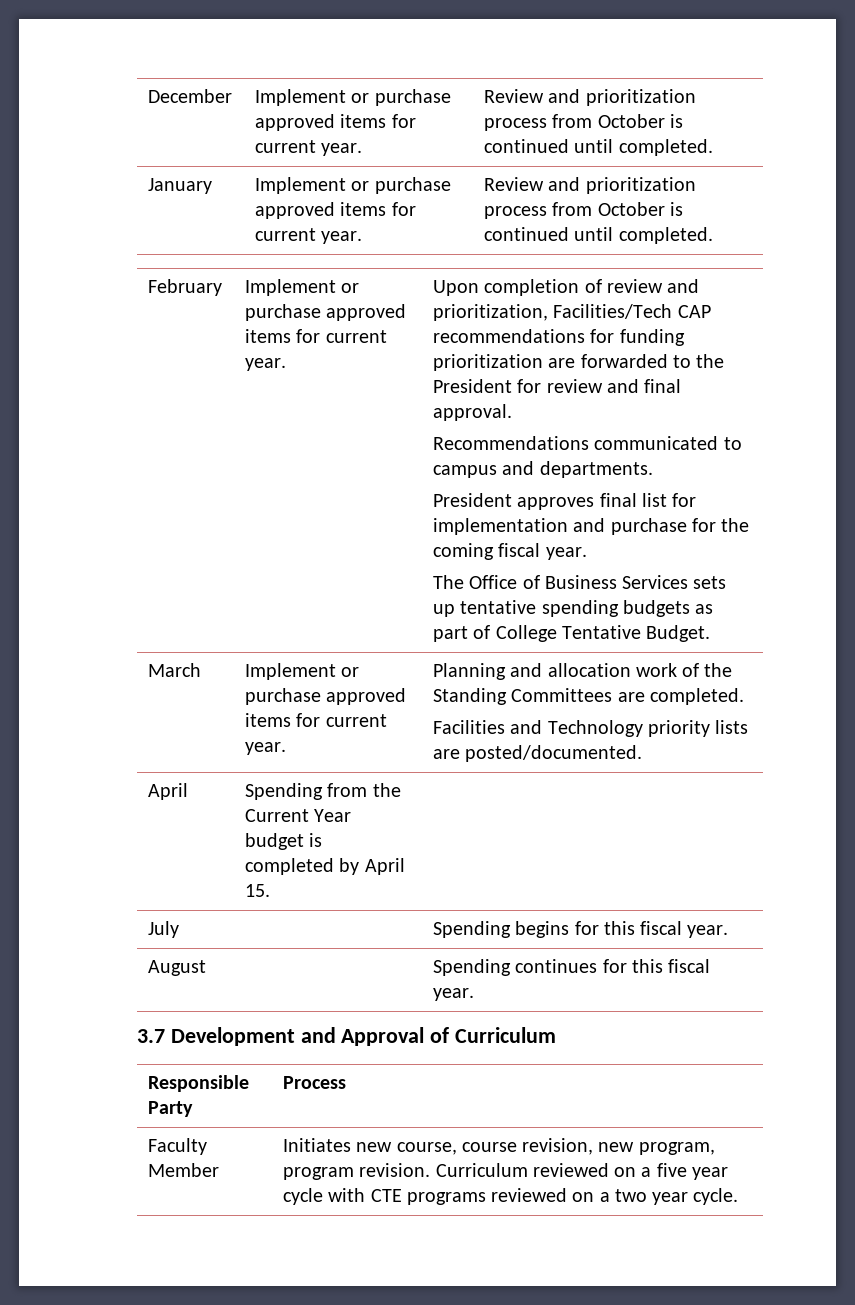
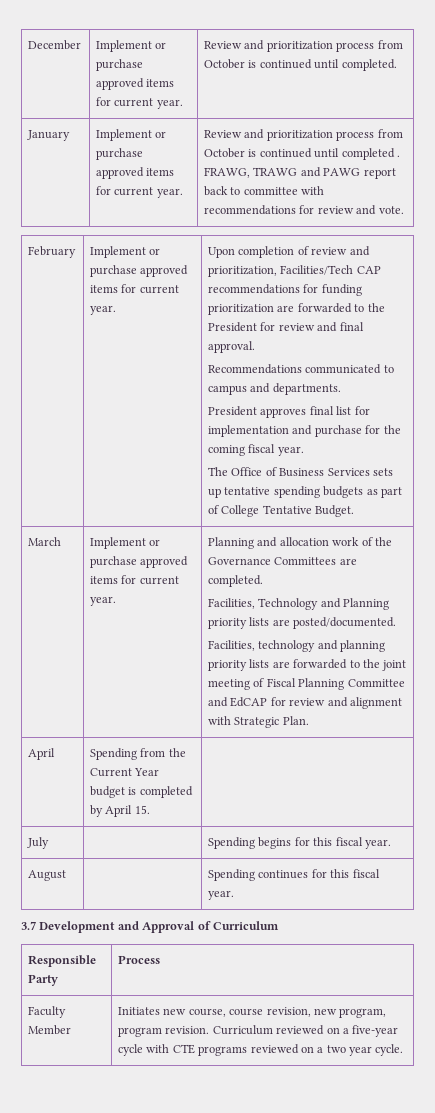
- January | Implement or purchase approved items for current year. | Review and prioritization process from October is continued until completed.
+ January | Implement or purchase approved items for current year. | Review and prioritization process from October is continued until completed . FRAWG, TRAWG and PAWG report back to committee with recommendations for review and vote.
- Planning and allocation work of the Standing Committees are completed.
+ Planning and allocation work of the Governance Committees are completed.
- Facilities and Technology priority lists are posted/documented.
+ Facilities, Technology and Planning priority lists are posted/documented.
+ Facilities, technology and planning priority lists are forwarded to the joint meeting of Fiscal Planning Committee and EdCAP for review and alignment with Strategic Plan.
- Faculty Member | Initiates new course, course revision, new program, program revision. Curriculum reviewed on a five year cycle with CTE programs reviewed on a two year cycle.
+ Faculty Member | Initiates new course, course revision, new program, program revision. Curriculum reviewed on a five-year cycle with CTE programs reviewed on a two year cycle.

